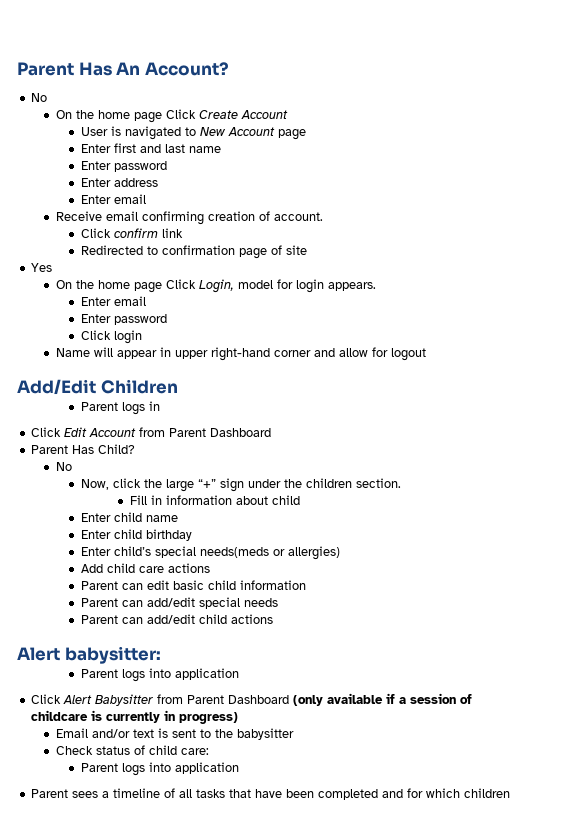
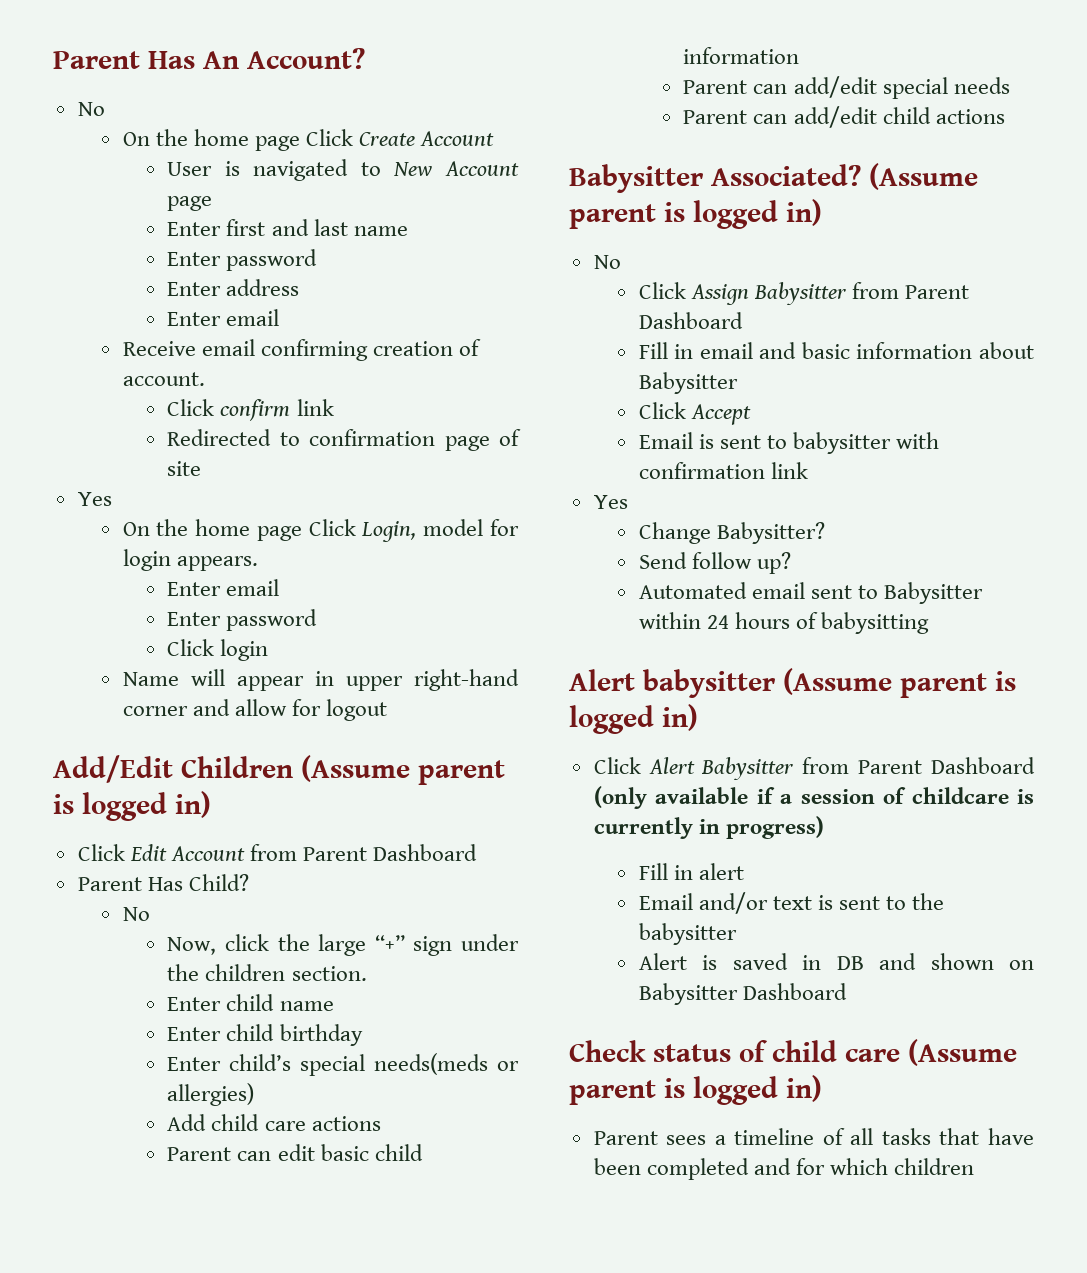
- Add/Edit Children
- Parent logs in
+ Add/Edit Children (Assume parent is logged in)
- Fill in information about child
- Alert babysitter:
- Parent logs into application
+ Babysitter Associated? (Assume parent is logged in)
+ No
+ Click Assign Babysitter from Parent Dashboard
+ Fill in email and basic information about Babysitter
+ Click Accept
+ Email is sent to babysitter with confirmation link
+ Yes
+ Change Babysitter?
+ Send follow up?
+ Automated email sent to Babysitter within 24 hours of babysitting
+ Alert babysitter (Assume parent is logged in)
+ Fill in alert
- Check status of child care:
- Parent logs into application
+ Alert is saved in DB and shown on Babysitter Dashboard
+ Check status of child care (Assume parent is logged in)

